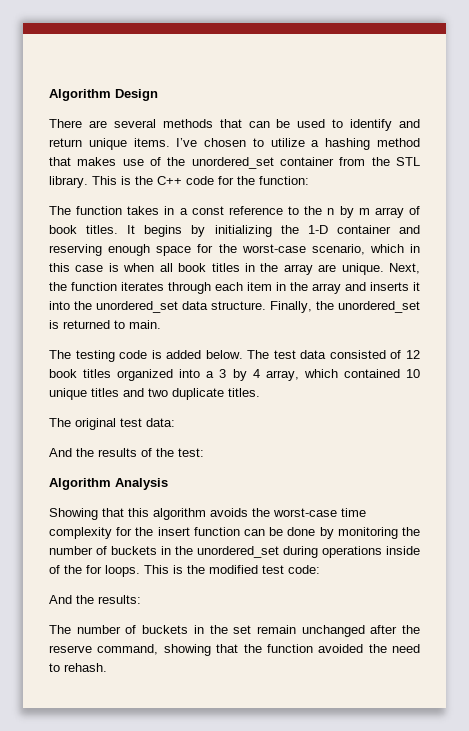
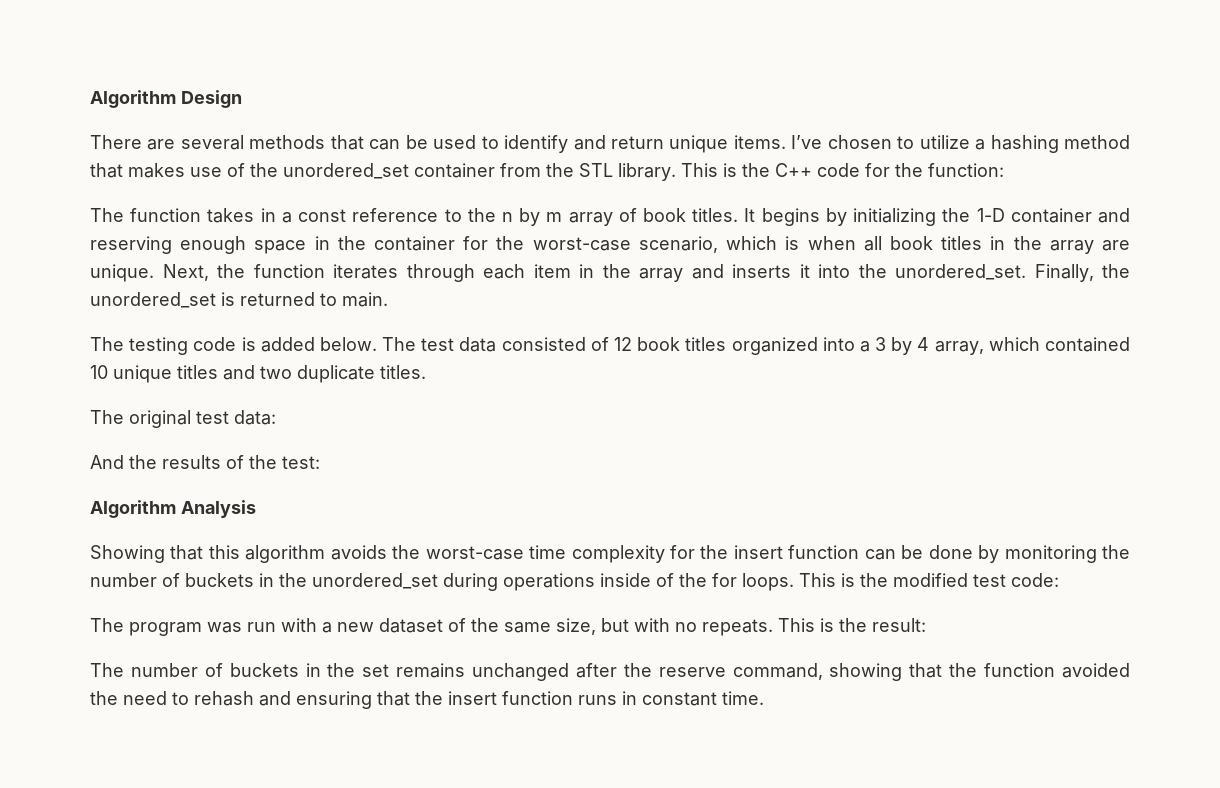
- It begins by initializing the 1-D container and reserving enough space for the worst-case scenario, which in this case is when all book titles in the array are unique.
+ It begins by initializing the 1-D container and reserving enough space in the container for the worst-case scenario, which is when all book titles in the array are unique.
- Next, the function iterates through each item in the array and inserts it into the unordered_set data structure.
+ Next, the function iterates through each item in the array and inserts it into the unordered_set.
- And the results:
+ The program was run with a new dataset of the same size, but with no repeats. This is the result:
- The number of buckets in the set remain unchanged after the reserve command, showing that the function avoided the need to rehash.
+ The number of buckets in the set remains unchanged after the reserve command, showing that the function avoided the need to rehash and ensuring that the insert function runs in constant time.

